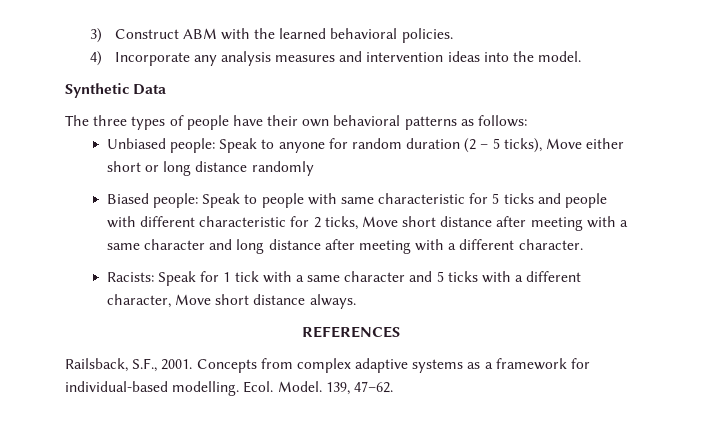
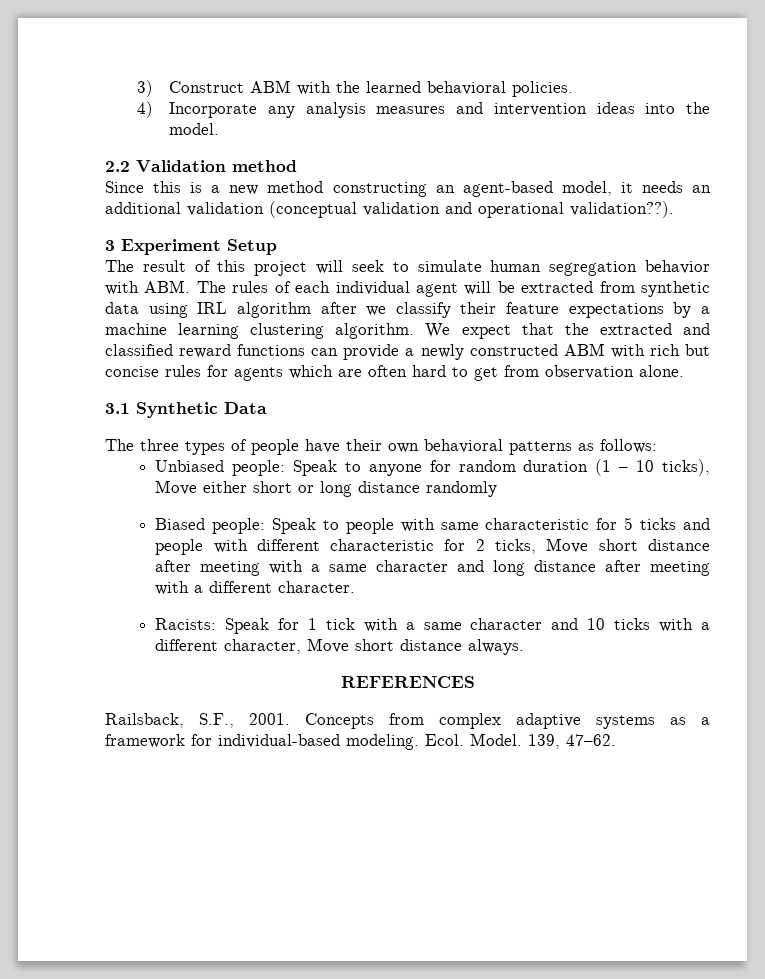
- Synthetic Data
+ 2.2 Validation method
+ Since this is a new method constructing an agent-based model, it needs an additional validation (conceptual validation and operational validation??).
+ 3 Experiment Setup
+ The result of this project will seek to simulate human segregation behavior with ABM. The rules of each individual agent will be extracted from synthetic data using IRL algorithm after we classify their feature expectations by a machine learning clustering algorithm. We expect that the extracted and classified reward functions can provide a newly constructed ABM with rich but concise rules for agents which are often hard to get from observation alone.
+ 3.1 Synthetic Data
- Unbiased people: Speak to anyone for random duration (2 – 5 ticks), Move either short or long distance randomly
+ Unbiased people: Speak to anyone for random duration (1 – 10 ticks), Move either short or long distance randomly
- Racists: Speak for 1 tick with a same character and 5 ticks with a different character, Move short distance always.
+ Racists: Speak for 1 tick with a same character and 10 ticks with a different character, Move short distance always.
- Concepts from complex adaptive systems as a framework for individual-based modelling.
+ Concepts from complex adaptive systems as a framework for individual-based modeling.

